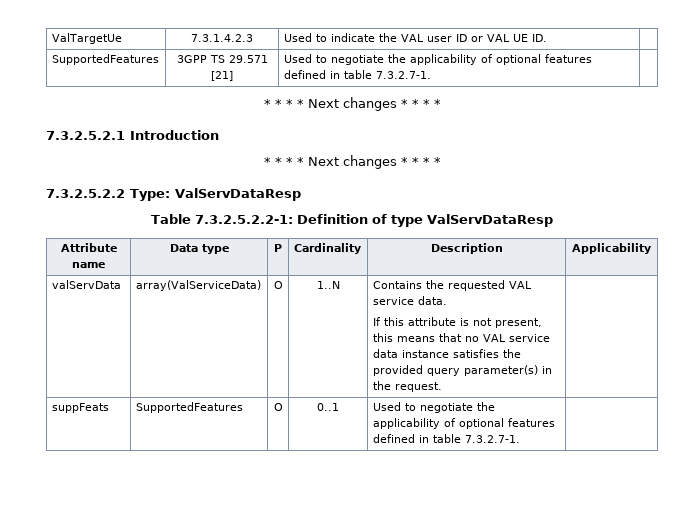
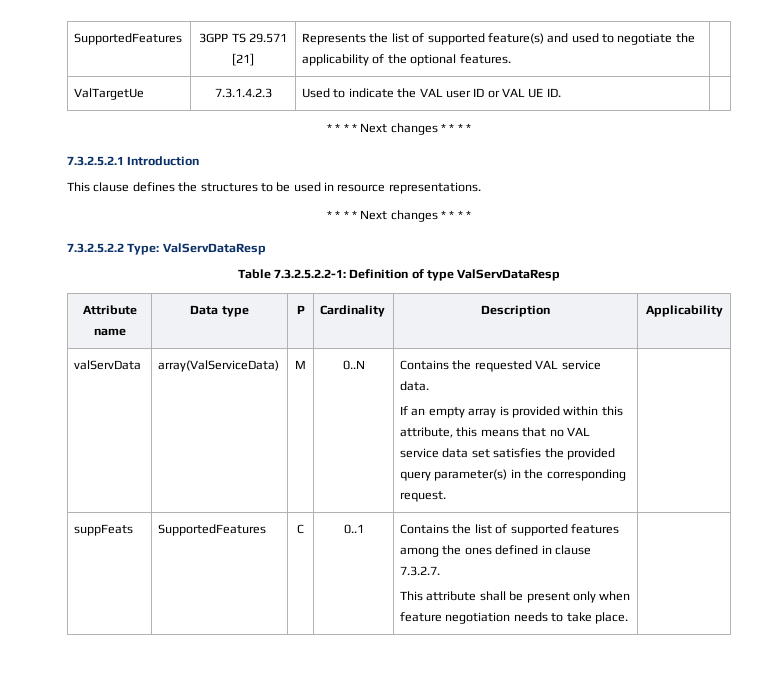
+ SupportedFeatures | 3GPP TS 29.571 [21] | Represents the list of supported feature(s) and used to negotiate the applicability of the optional features. |
- SupportedFeatures | 3GPP TS 29.571 [21] | Used to negotiate the applicability of optional features defined in table 7.3.2.7-1. |
+ This clause defines the structures to be used in resource representations.
- valServData | array(ValServiceData) | O | 1..N | Contains the requested VAL service data.
- If this attribute is not present, this means that no VAL service data instance satisfies the provided query parameter(s) in the request. |
+ valServData | array(ValServiceData) | M | 0..N | Contains the requested VAL service data.
+ If an empty array is provided within this attribute, this means that no VAL service data set satisfies the provided query parameter(s) in the corresponding request. |
- suppFeats | SupportedFeatures | O | 0..1 | Used to negotiate the applicability of optional features defined in table 7.3.2.7-1. |
+ suppFeats | SupportedFeatures | C | 0..1 | Contains the list of supported features among the ones defined in clause 7.3.2.7.
+ This attribute shall be present only when feature negotiation needs to take place. |

